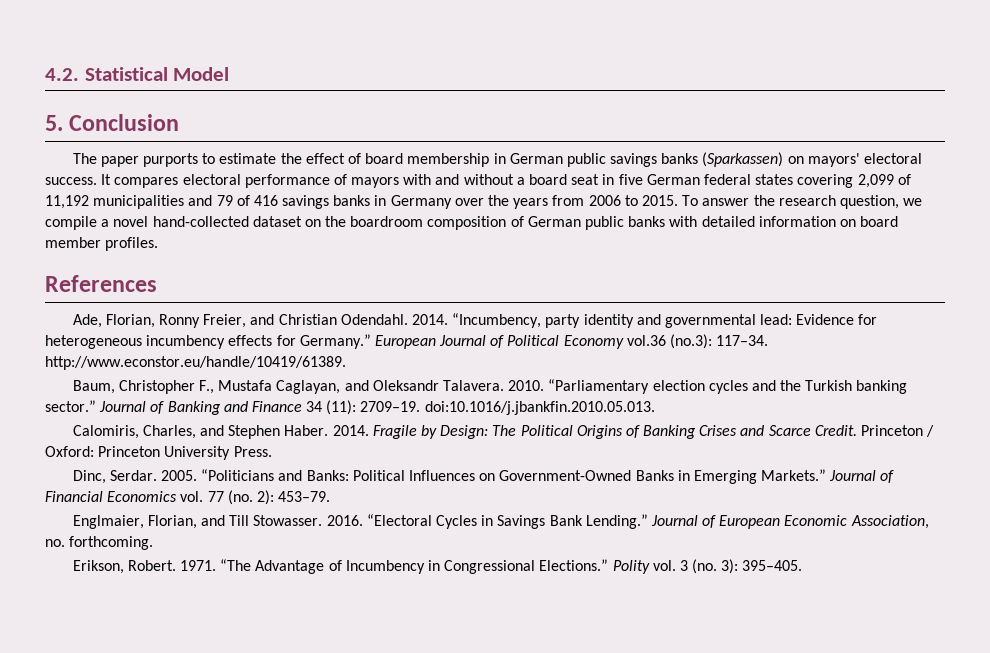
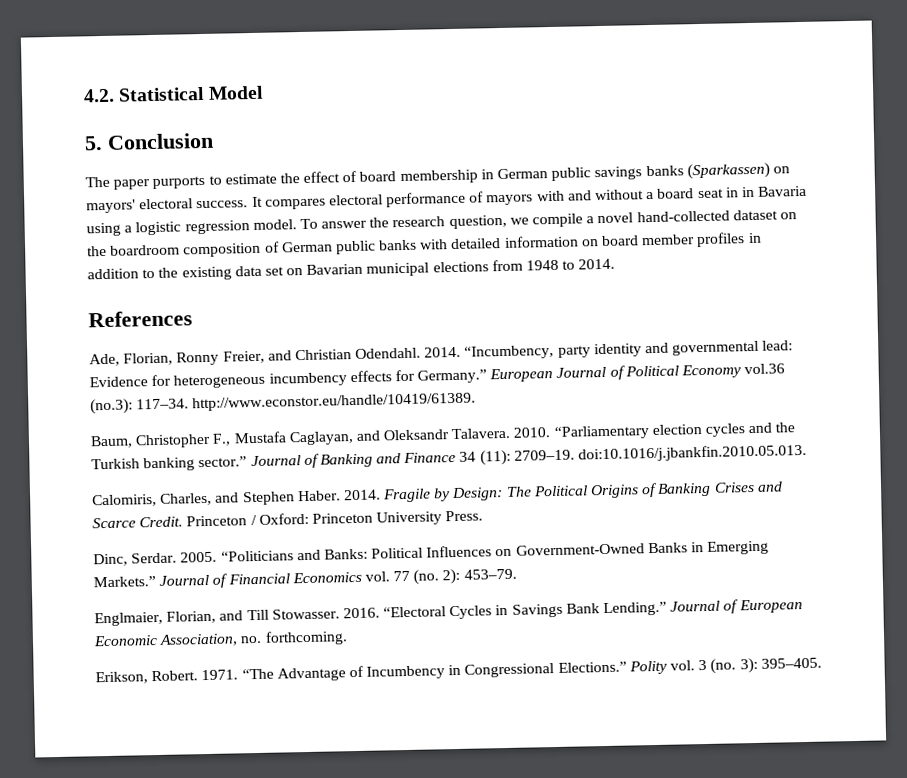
- It compares electoral performance of mayors with and without a board seat in five German federal states covering 2,099 of 11,192 municipalities and 79 of 416 savings banks in Germany over the years from 2006 to 2015.
+ It compares electoral performance of mayors with and without a board seat in in Bavaria using a logistic regression model.
- To answer the research question, we compile a novel hand-collected dataset on the boardroom composition of German public banks with detailed information on board member profiles.
+ To answer the research question, we compile a novel hand-collected dataset on the boardroom composition of German public banks with detailed information on board member profiles in addition to the existing data set on Bavarian municipal elections from 1948 to 2014.

